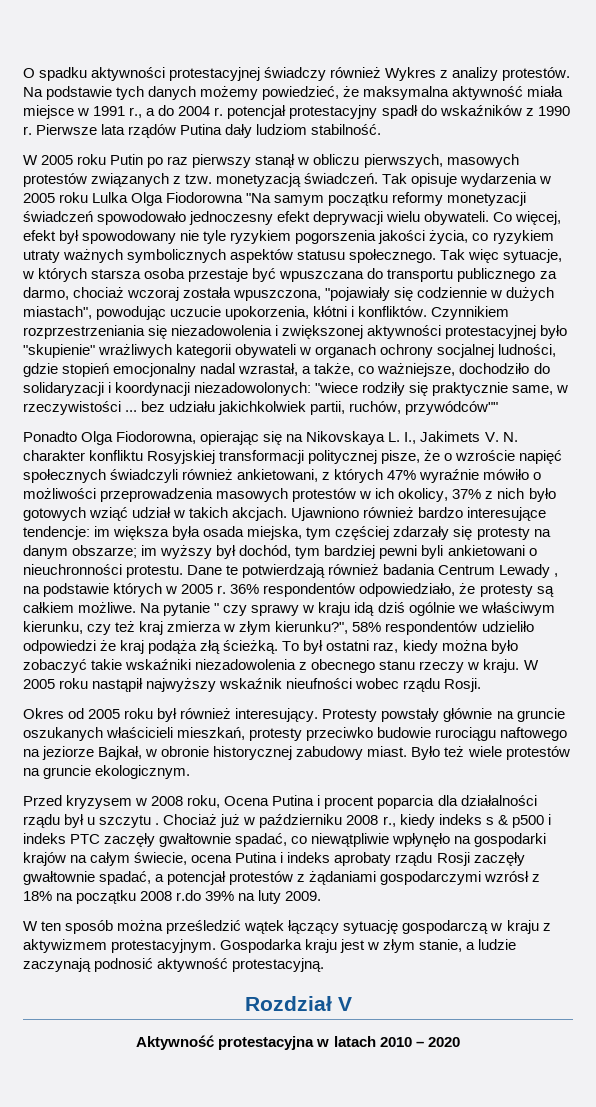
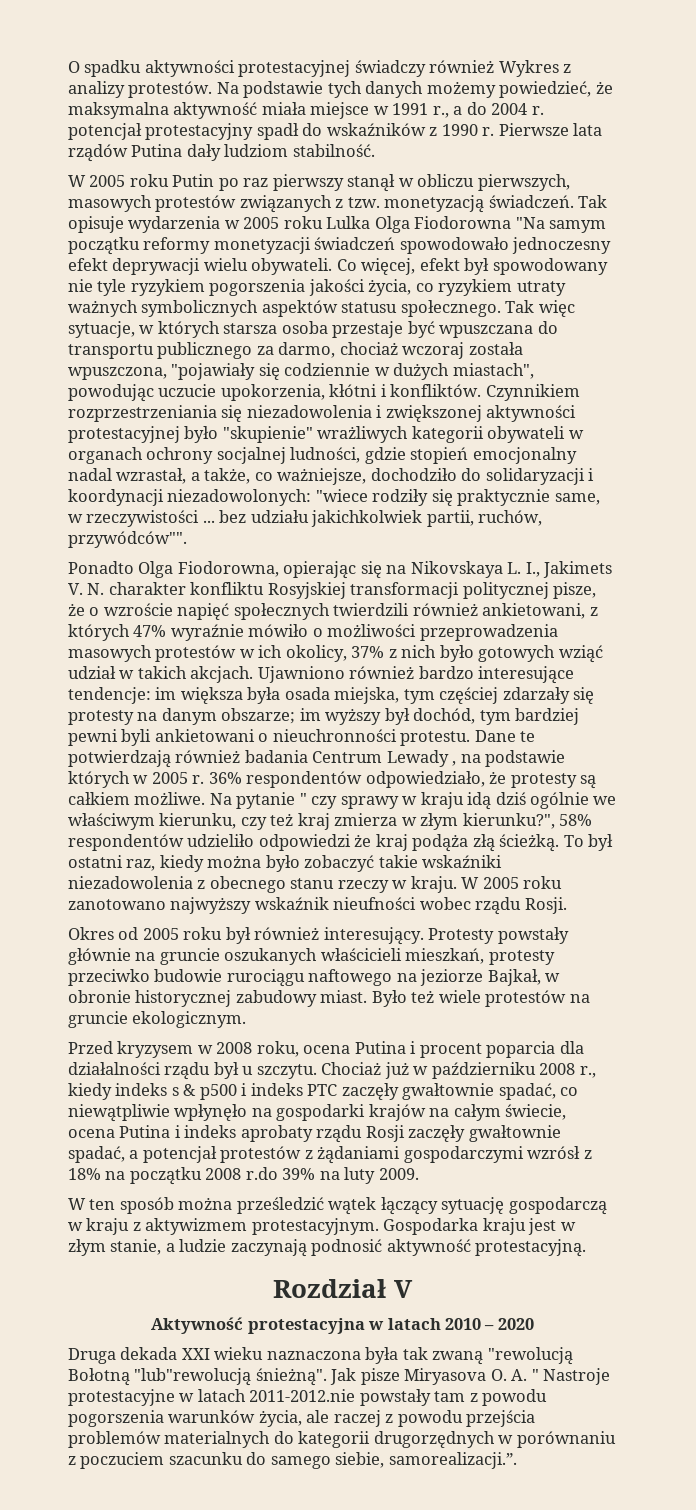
- Czynnikiem rozprzestrzeniania się niezadowolenia i zwiększonej aktywności protestacyjnej było "skupienie" wrażliwych kategorii obywateli w organach ochrony socjalnej ludności, gdzie stopień emocjonalny nadal wzrastał, a także, co ważniejsze, dochodziło do solidaryzacji i koordynacji niezadowolonych: "wiece rodziły się praktycznie same, w rzeczywistości ... bez udziału jakichkolwiek partii, ruchów, przywódców""
+ Czynnikiem rozprzestrzeniania się niezadowolenia i zwiększonej aktywności protestacyjnej było "skupienie" wrażliwych kategorii obywateli w organach ochrony socjalnej ludności, gdzie stopień emocjonalny nadal wzrastał, a także, co ważniejsze, dochodziło do solidaryzacji i koordynacji niezadowolonych: "wiece rodziły się praktycznie same, w rzeczywistości ... bez udziału jakichkolwiek partii, ruchów, przywódców"".
- Ponadto Olga Fiodorowna, opierając się na Nikovskaya L. I., Jakimets V. N. charakter konfliktu Rosyjskiej transformacji politycznej pisze, że o wzroście napięć społecznych świadczyli również ankietowani, z których 47% wyraźnie mówiło o możliwości przeprowadzenia masowych protestów w ich okolicy, 37% z nich było gotowych wziąć udział w takich akcjach.
+ Ponadto Olga Fiodorowna, opierając się na Nikovskaya L. I., Jakimets V. N. charakter konfliktu Rosyjskiej transformacji politycznej pisze, że o wzroście napięć społecznych twierdzili również ankietowani, z których 47% wyraźnie mówiło o możliwości przeprowadzenia masowych protestów w ich okolicy, 37% z nich było gotowych wziąć udział w takich akcjach.
- W 2005 roku nastąpił najwyższy wskaźnik nieufności wobec rządu Rosji.
+ W 2005 roku zanotowano najwyższy wskaźnik nieufności wobec rządu Rosji.
- Przed kryzysem w 2008 roku, Ocena Putina i procent poparcia dla działalności rządu był u szczytu .
+ Przed kryzysem w 2008 roku, ocena Putina i procent poparcia dla działalności rządu był u szczytu.
+ Druga dekada XXI wieku naznaczona była tak zwaną "rewolucją Bołotną "lub"rewolucją śnieżną". Jak pisze Miryasova O. A. " Nastroje protestacyjne w latach 2011-2012.nie powstały tam z powodu pogorszenia warunków życia, ale raczej z powodu przejścia problemów materialnych do kategorii drugorzędnych w porównaniu z poczuciem szacunku do samego siebie, samorealizacji.”.

